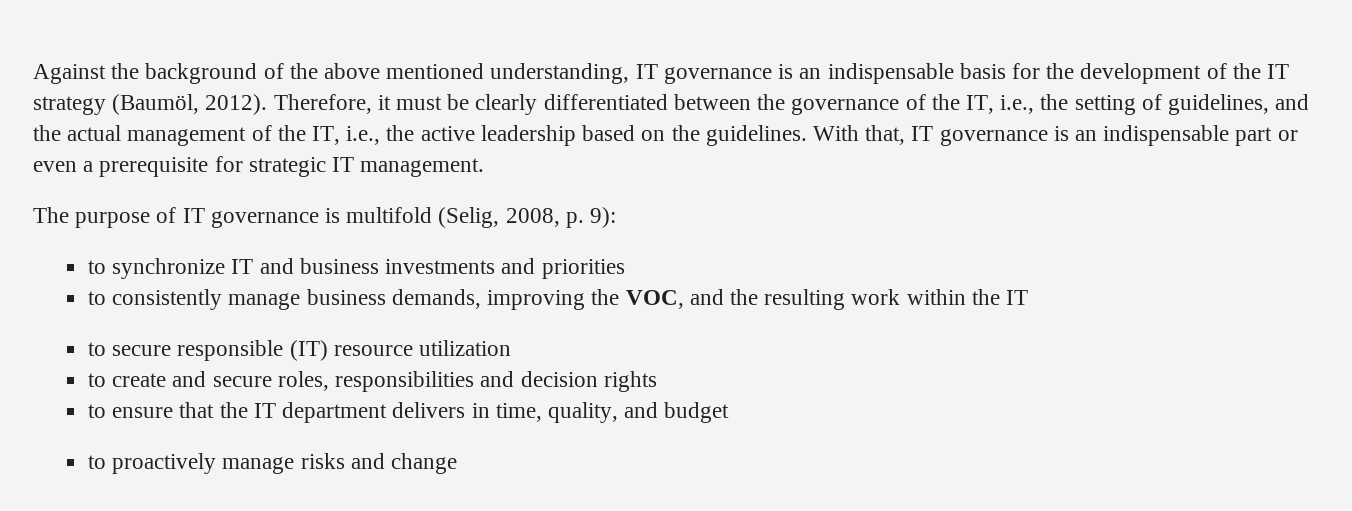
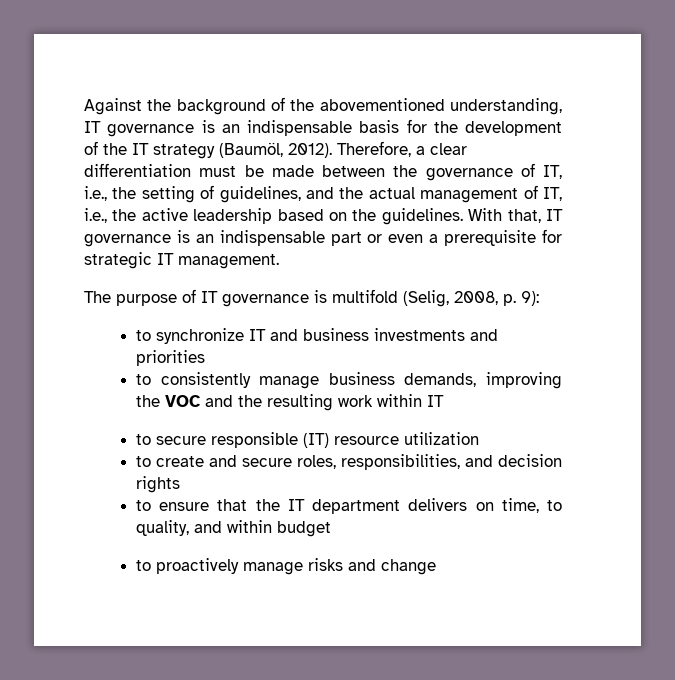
- Against the background of the above mentioned understanding, IT governance is an indispensable basis for the development of the IT strategy (Baumöl, 2012).
+ Against the background of the abovementioned understanding, IT governance is an indispensable basis for the development of the IT strategy (Baumöl, 2012).
- Therefore, it must be clearly differentiated between the governance of the IT, i.e., the setting of guidelines, and the actual management of the IT, i.e., the active leadership based on the guidelines.
+ Therefore, a clear differentiation must be made between the governance of IT, i.e., the setting of guidelines, and the actual management of IT, i.e., the active leadership based on the guidelines.
- to consistently manage business demands, improving the VOC, and the resulting work within the IT
+ to consistently manage business demands, improving the VOC and the resulting work within IT
- to create and secure roles, responsibilities and decision rights
+ to create and secure roles, responsibilities, and decision rights
- to ensure that the IT department delivers in time, quality, and budget
+ to ensure that the IT department delivers on time, to quality, and within budget

